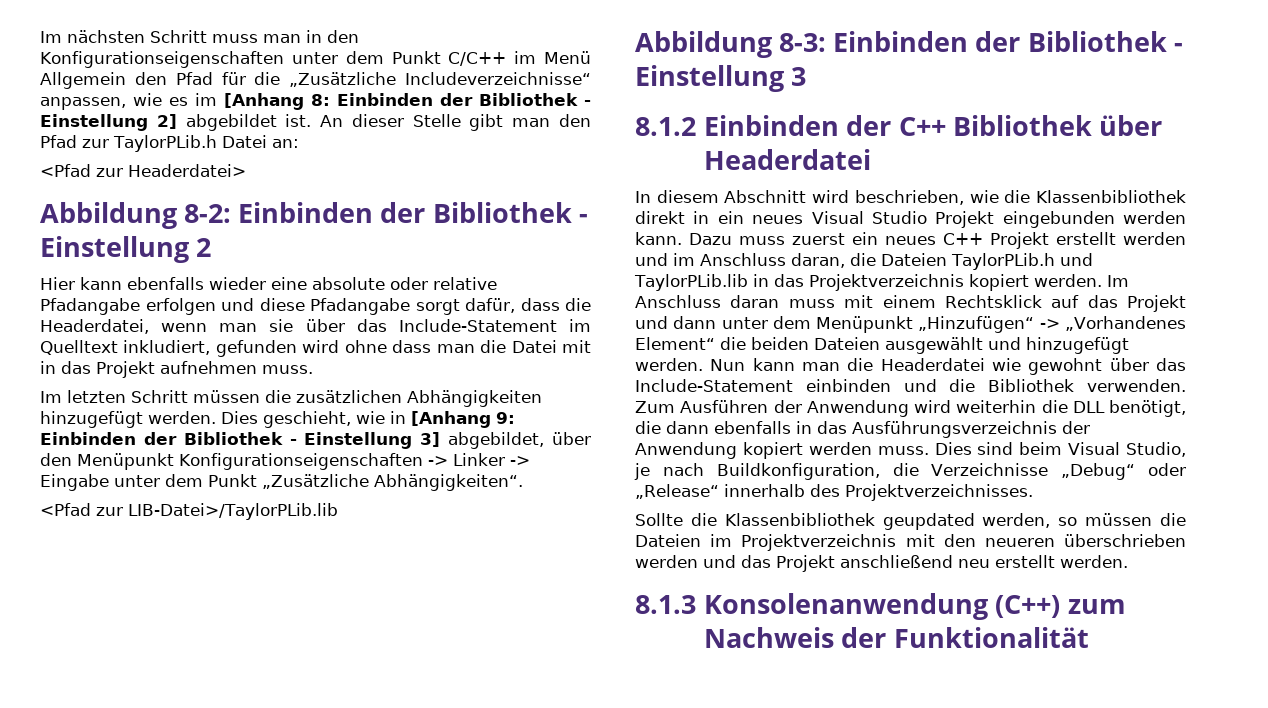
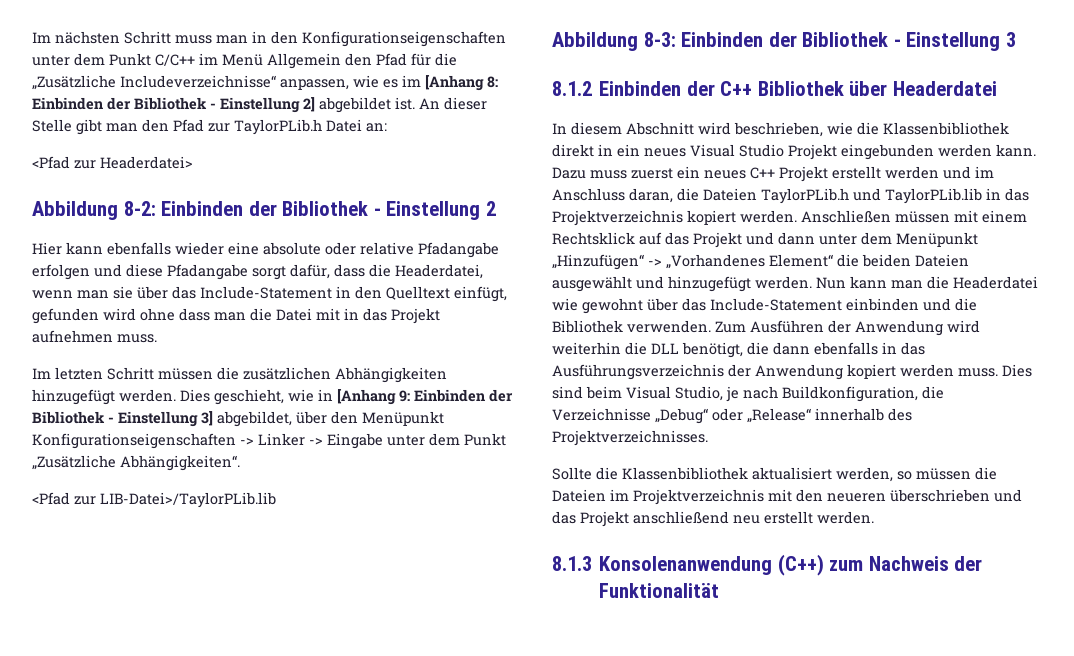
- Hier kann ebenfalls wieder eine absolute oder relative Pfadangabe erfolgen und diese Pfadangabe sorgt dafür, dass die Headerdatei, wenn man sie über das Include-Statement im Quelltext inkludiert, gefunden wird ohne dass man die Datei mit in das Projekt aufnehmen muss.
+ Hier kann ebenfalls wieder eine absolute oder relative Pfadangabe erfolgen und diese Pfadangabe sorgt dafür, dass die Headerdatei, wenn man sie über das Include-Statement in den Quelltext einfügt, gefunden wird ohne dass man die Datei mit in das Projekt aufnehmen muss.
- Im Anschluss daran muss mit einem Rechtsklick auf das Projekt und dann unter dem Menüpunkt „Hinzufügen“ -> „Vorhandenes Element“ die beiden Dateien ausgewählt und hinzugefügt werden.
+ Anschließen müssen mit einem Rechtsklick auf das Projekt und dann unter dem Menüpunkt „Hinzufügen“ -> „Vorhandenes Element“ die beiden Dateien ausgewählt und hinzugefügt werden.
- Sollte die Klassenbibliothek geupdated werden, so müssen die Dateien im Projektverzeichnis mit den neueren überschrieben werden und das Projekt anschließend neu erstellt werden.
+ Sollte die Klassenbibliothek aktualisiert werden, so müssen die Dateien im Projektverzeichnis mit den neueren überschrieben und das Projekt anschließend neu erstellt werden.

